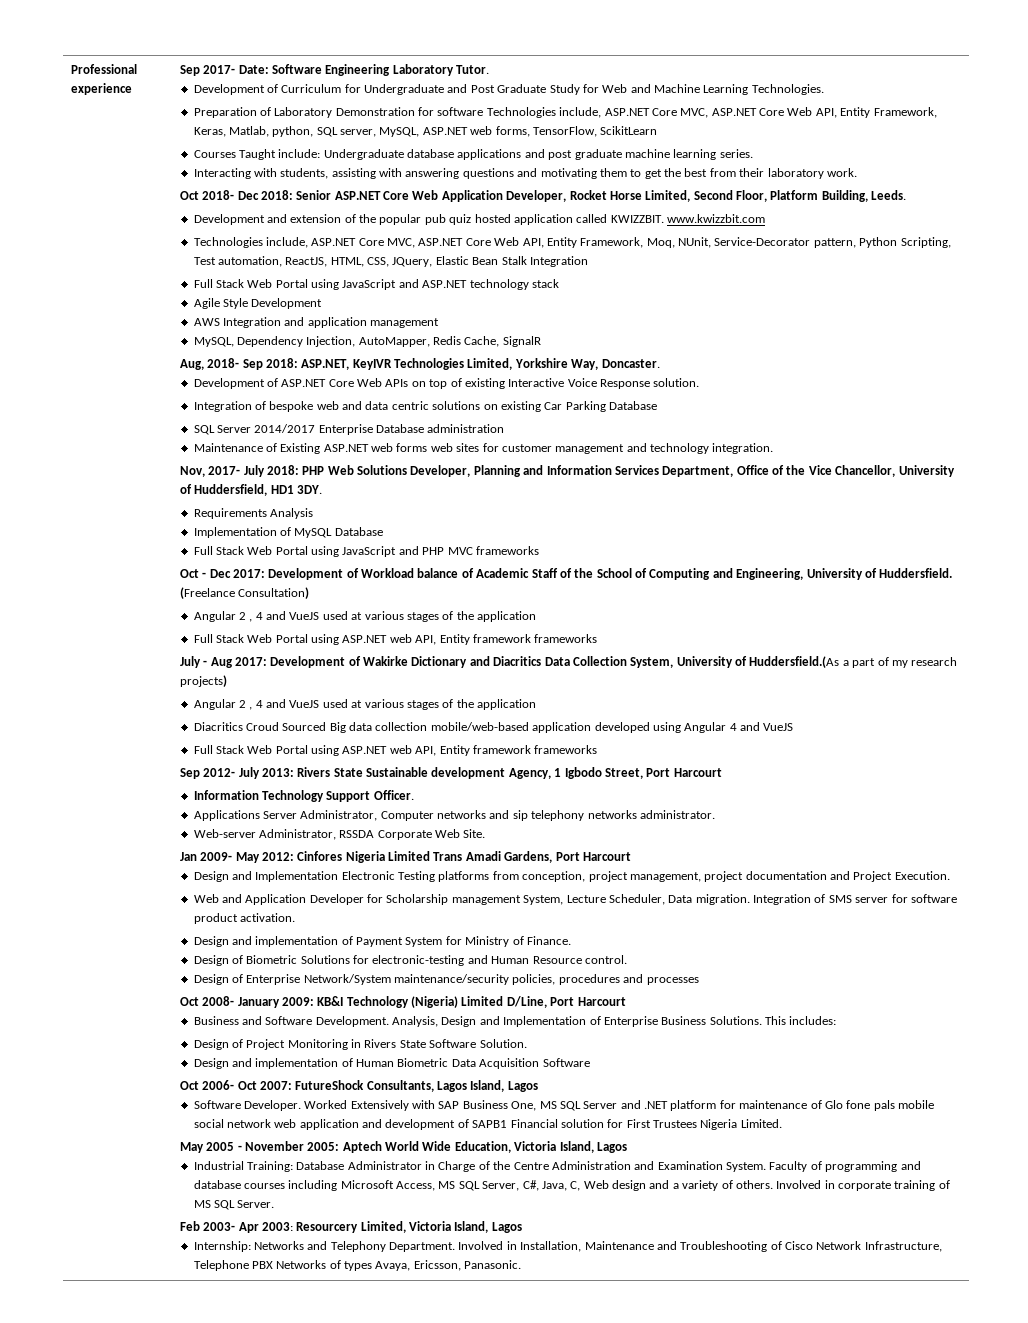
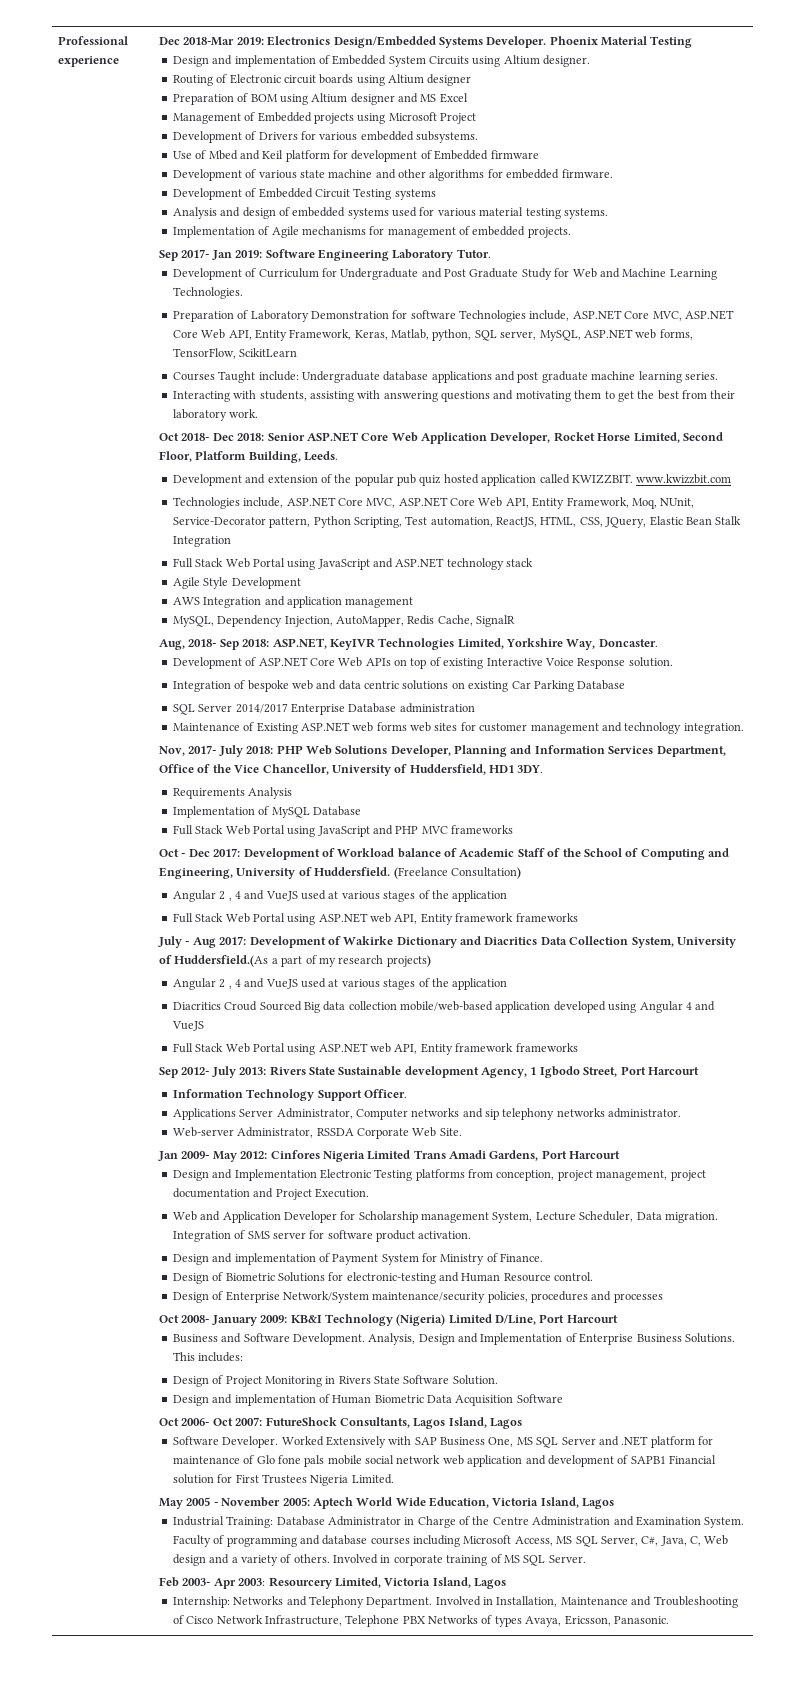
- Sep 2017- Date: Software Engineering Laboratory Tutor.
+ Dec 2018-Mar 2019: Electronics Design/Embedded Systems Developer. Phoenix Material Testing
+ Design and implementation of Embedded System Circuits using Altium designer.
+ Routing of Electronic circuit boards using Altium designer
+ Preparation of BOM using Altium designer and MS Excel
+ Management of Embedded projects using Microsoft Project
+ Development of Drivers for various embedded subsystems.
+ Use of Mbed and Keil platform for development of Embedded firmware
+ Development of various state machine and other algorithms for embedded firmware.
+ Development of Embedded Circuit Testing systems
+ Analysis and design of embedded systems used for various material testing systems.
+ Implementation of Agile mechanisms for management of embedded projects.
+ Sep 2017- Jan 2019: Software Engineering Laboratory Tutor.

